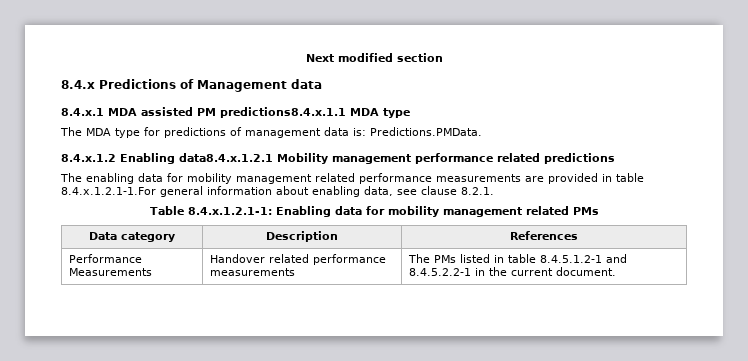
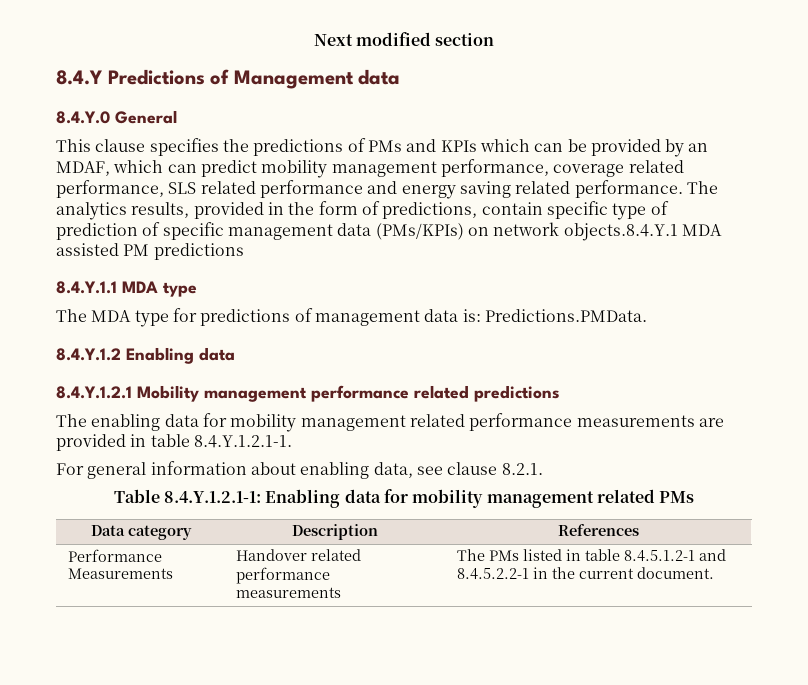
- 8.4.x Predictions of Management data
+ 8.4.Y Predictions of Management data
- 8.4.x.1 MDA assisted PM predictions8.4.x.1.1 MDA type
+ 8.4.Y.0 General
+ This clause specifies the predictions of PMs and KPIs which can be provided by an MDAF, which can predict mobility management performance, coverage related performance, SLS related performance and energy saving related performance. The analytics results, provided in the form of predictions, contain specific type of prediction of specific management data (PMs/KPIs) on network objects.8.4.Y.1 MDA assisted PM predictions
+ 8.4.Y.1.1 MDA type
- 8.4.x.1.2 Enabling data8.4.x.1.2.1 Mobility management performance related predictions
+ 8.4.Y.1.2 Enabling data
+ 8.4.Y.1.2.1 Mobility management performance related predictions
- The enabling data for mobility management related performance measurements are provided in table 8.4.x.1.2.1-1.For general information about enabling data, see clause 8.2.1.
+ The enabling data for mobility management related performance measurements are provided in table 8.4.Y.1.2.1-1.
+ For general information about enabling data, see clause 8.2.1.
- Table 8.4.x.1.2.1-1: Enabling data for mobility management related PMs
+ Table 8.4.Y.1.2.1-1: Enabling data for mobility management related PMs

